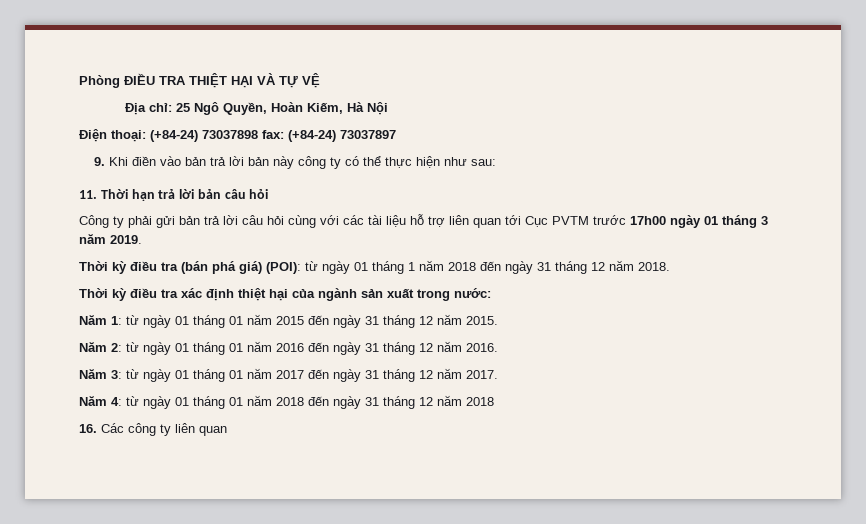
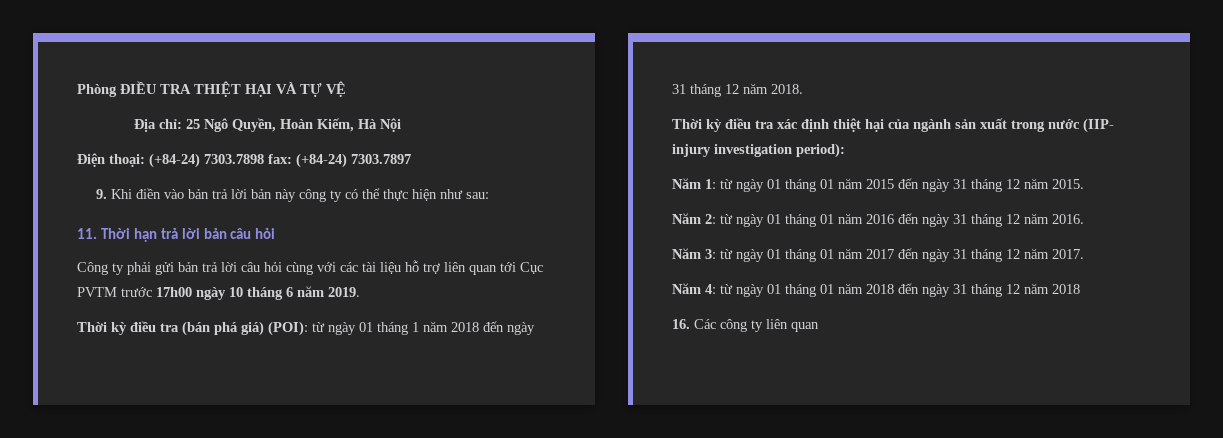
- Điện thoại: (+84-24) 73037898 fax: (+84-24) 73037897
+ Điện thoại: (+84-24) 7303.7898 fax: (+84-24) 7303.7897
- Công ty phải gửi bản trả lời câu hỏi cùng với các tài liệu hỗ trợ liên quan tới Cục PVTM trước 17h00 ngày 01 tháng 3 năm 2019.
+ Công ty phải gửi bản trả lời câu hỏi cùng với các tài liệu hỗ trợ liên quan tới Cục PVTM trước 17h00 ngày 10 tháng 6 năm 2019.
- Thời kỳ điều tra xác định thiệt hại của ngành sản xuất trong nước:
+ Thời kỳ điều tra xác định thiệt hại của ngành sản xuất trong nước (IIP- injury investigation period):

